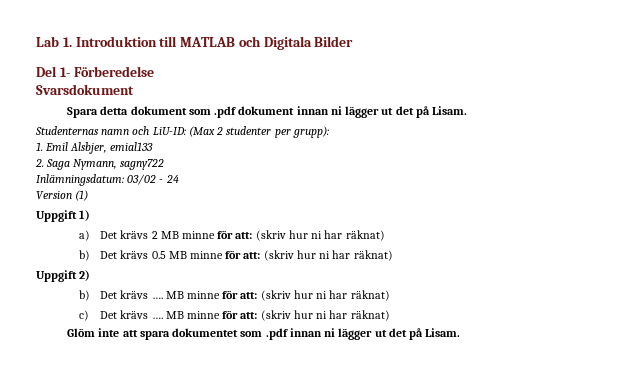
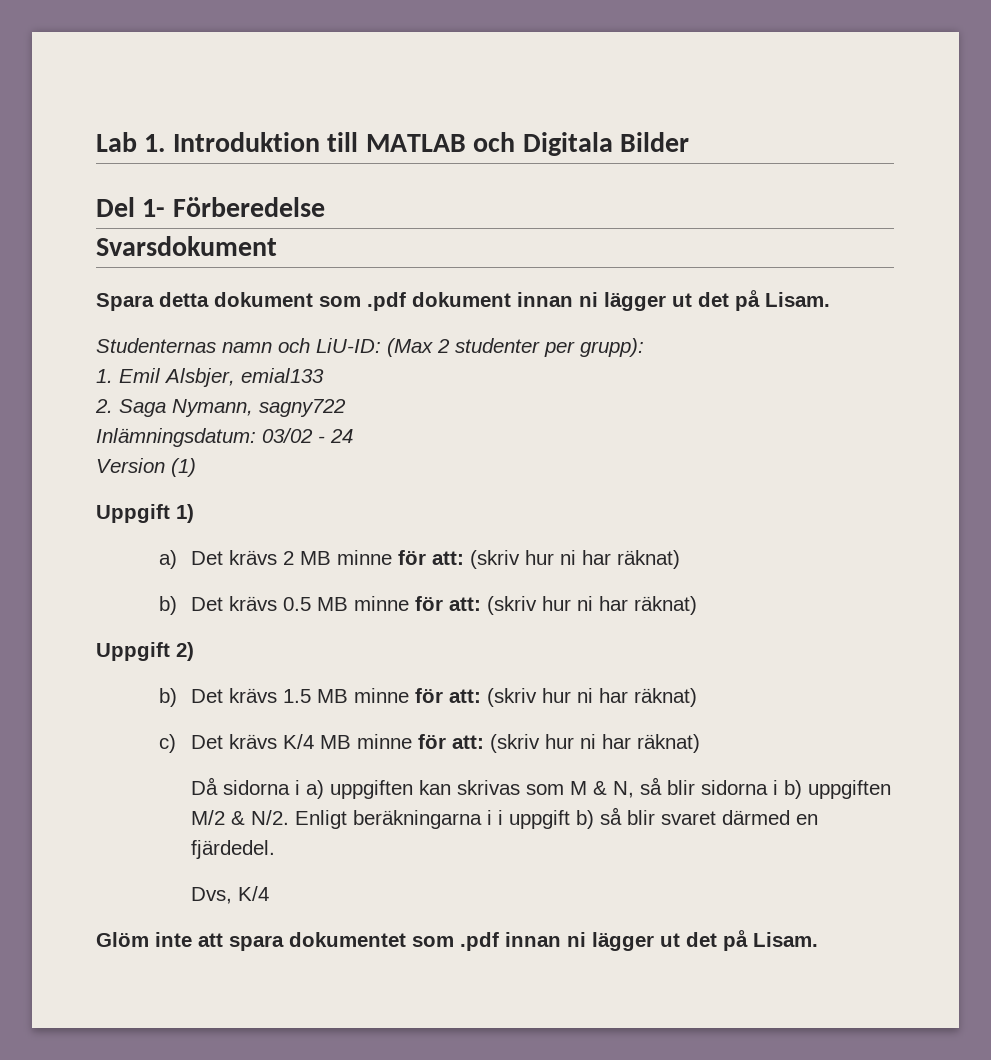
- b) Det krävs …. MB minne för att: (skriv hur ni har räknat)
+ b) Det krävs 1.5 MB minne för att: (skriv hur ni har räknat)
- c) Det krävs …. MB minne för att: (skriv hur ni har räknat)
+ c) Det krävs K/4 MB minne för att: (skriv hur ni har räknat)
+ Då sidorna i a) uppgiften kan skrivas som M & N, så blir sidorna i b) uppgiften M/2 & N/2. Enligt beräkningarna i i uppgift b) så blir svaret därmed en fjärdedel.
+ Dvs, K/4

